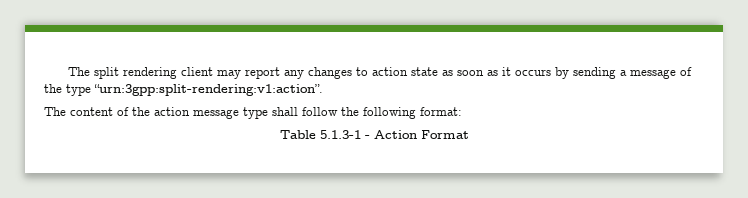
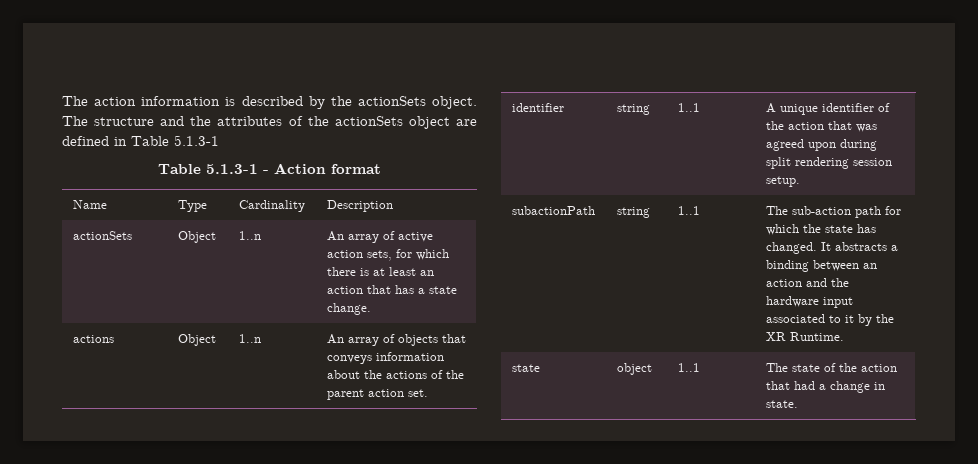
- The split rendering client may report any changes to action state as soon as it occurs by sending a message of the type “urn:3gpp:split-rendering:v1:action”.
- The content of the action message type shall follow the following format:
- Table 5.1.3-1 - Action Format
+ The action information is described by the actionSets object. The structure and the attributes of the actionSets object are defined in Table 5.1.3-1
+ Table 5.1.3-1 - Action format
+ Name | Type | Cardinality | Description
+ actionSets | Object | 1..n | An array of active action sets, for which there is at least an action that has a state change.
+ actions | Object | 1..n | An array of objects that conveys information about the actions of the parent action set.
+ identifier | string | 1..1 | A unique identifier of the action that was agreed upon during split rendering session setup.
+ subactionPath | string | 1..1 | The sub-action path for which the state has changed. It abstracts a binding between an action and the hardware input associated to it by the XR Runtime.
+ state | object | 1..1 | The state of the action that had a change in state.

